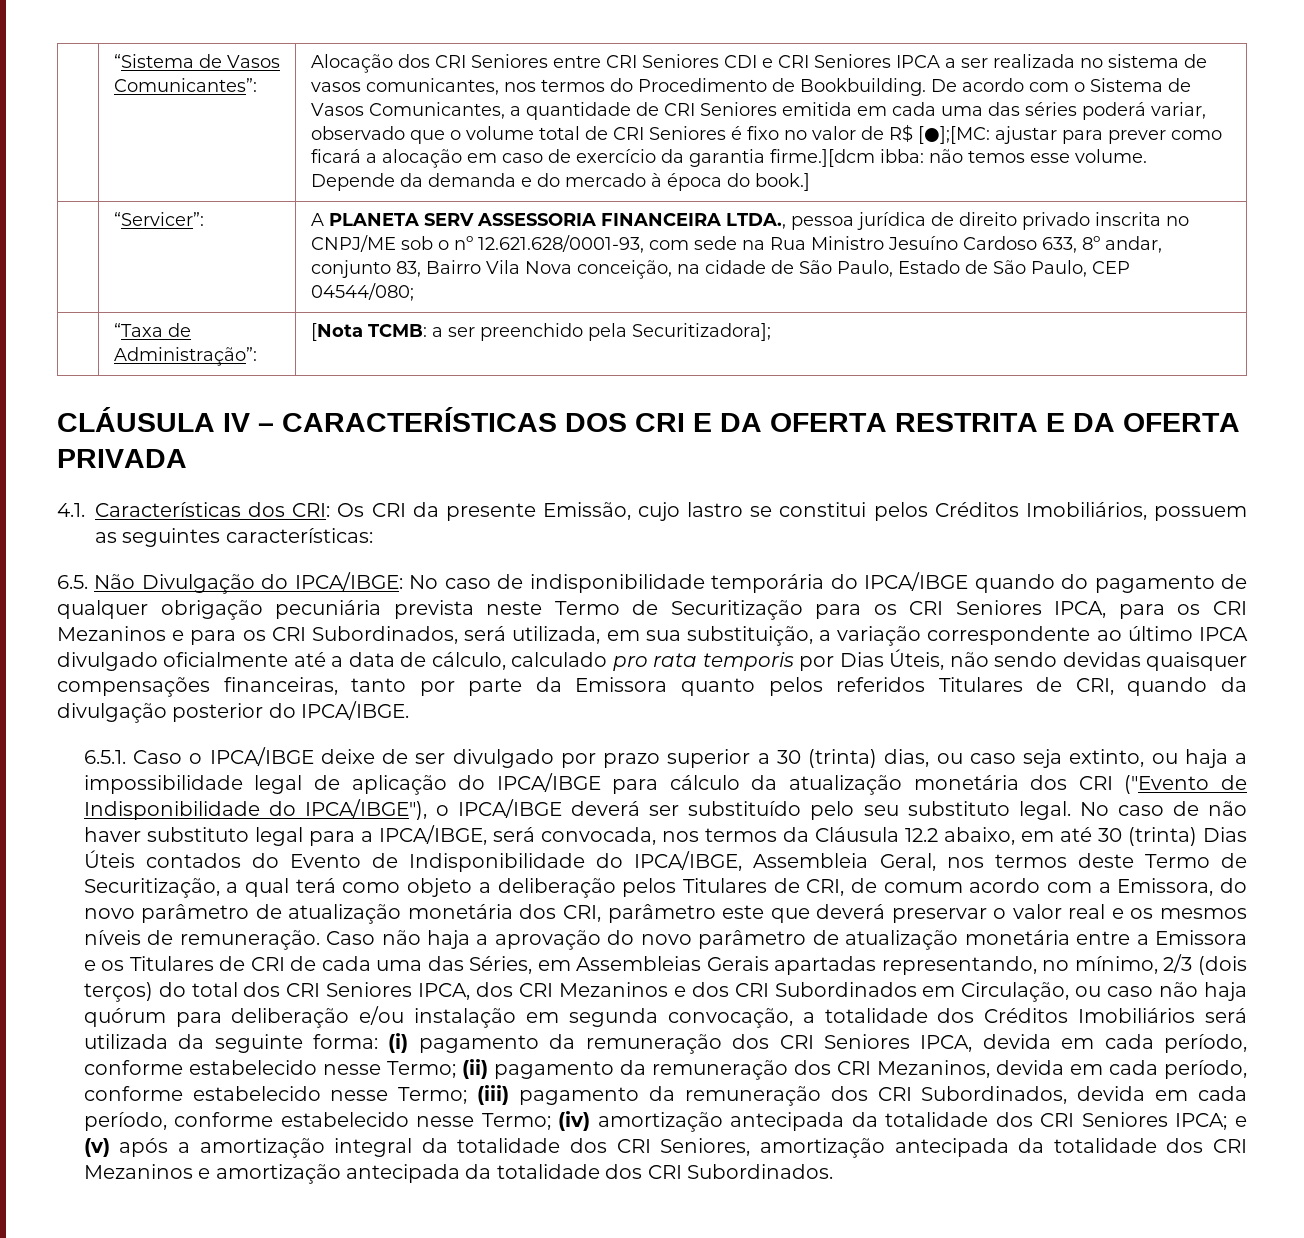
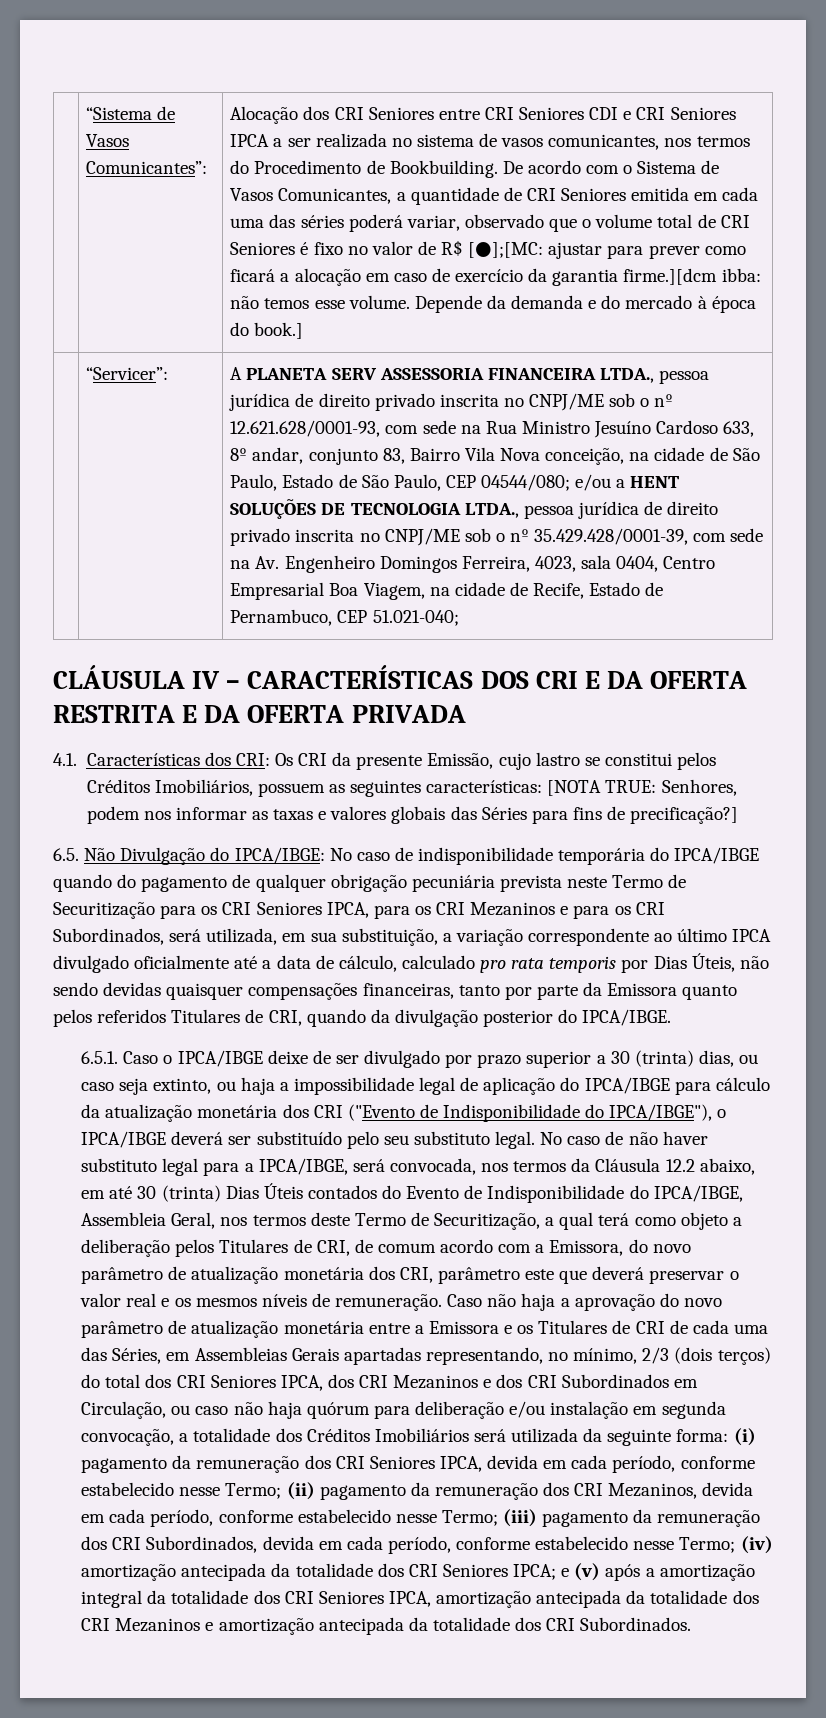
- A PLANETA SERV ASSESSORIA FINANCEIRA LTDA., pessoa jurídica de direito privado inscrita no CNPJ/ME sob o nº 12.621.628/0001-93, com sede na Rua Ministro Jesuíno Cardoso 633, 8º andar, conjunto 83, Bairro Vila Nova conceição, na cidade de São Paulo, Estado de São Paulo, CEP 04544/080;
- | “Taxa de Administração”: | [Nota TCMB: a ser preenchido pela Securitizadora];
+ A PLANETA SERV ASSESSORIA FINANCEIRA LTDA., pessoa jurídica de direito privado inscrita no CNPJ/ME sob o nº 12.621.628/0001-93, com sede na Rua Ministro Jesuíno Cardoso 633, 8º andar, conjunto 83, Bairro Vila Nova conceição, na cidade de São Paulo, Estado de São Paulo, CEP 04544/080; e/ou a HENT SOLUÇÕES DE TECNOLOGIA LTDA., pessoa jurídica de direito privado inscrita no CNPJ/ME sob o nº 35.429.428/0001-39, com sede na Av. Engenheiro Domingos Ferreira, 4023, sala 0404, Centro Empresarial Boa Viagem, na cidade de Recife, Estado de Pernambuco, CEP 51.021-040;
- 4.1. Características dos CRI: Os CRI da presente Emissão, cujo lastro se constitui pelos Créditos Imobiliários, possuem as seguintes características:
+ 4.1. Características dos CRI: Os CRI da presente Emissão, cujo lastro se constitui pelos Créditos Imobiliários, possuem as seguintes características: [NOTA TRUE: Senhores, podem nos informar as taxas e valores globais das Séries para fins de precificação?]
- e (v) após a amortização integral da totalidade dos CRI Seniores, amortização antecipada da totalidade dos CRI Mezaninos e amortização antecipada da totalidade dos CRI Subordinados.
+ e (v) após a amortização integral da totalidade dos CRI Seniores IPCA, amortização antecipada da totalidade dos CRI Mezaninos e amortização antecipada da totalidade dos CRI Subordinados.

